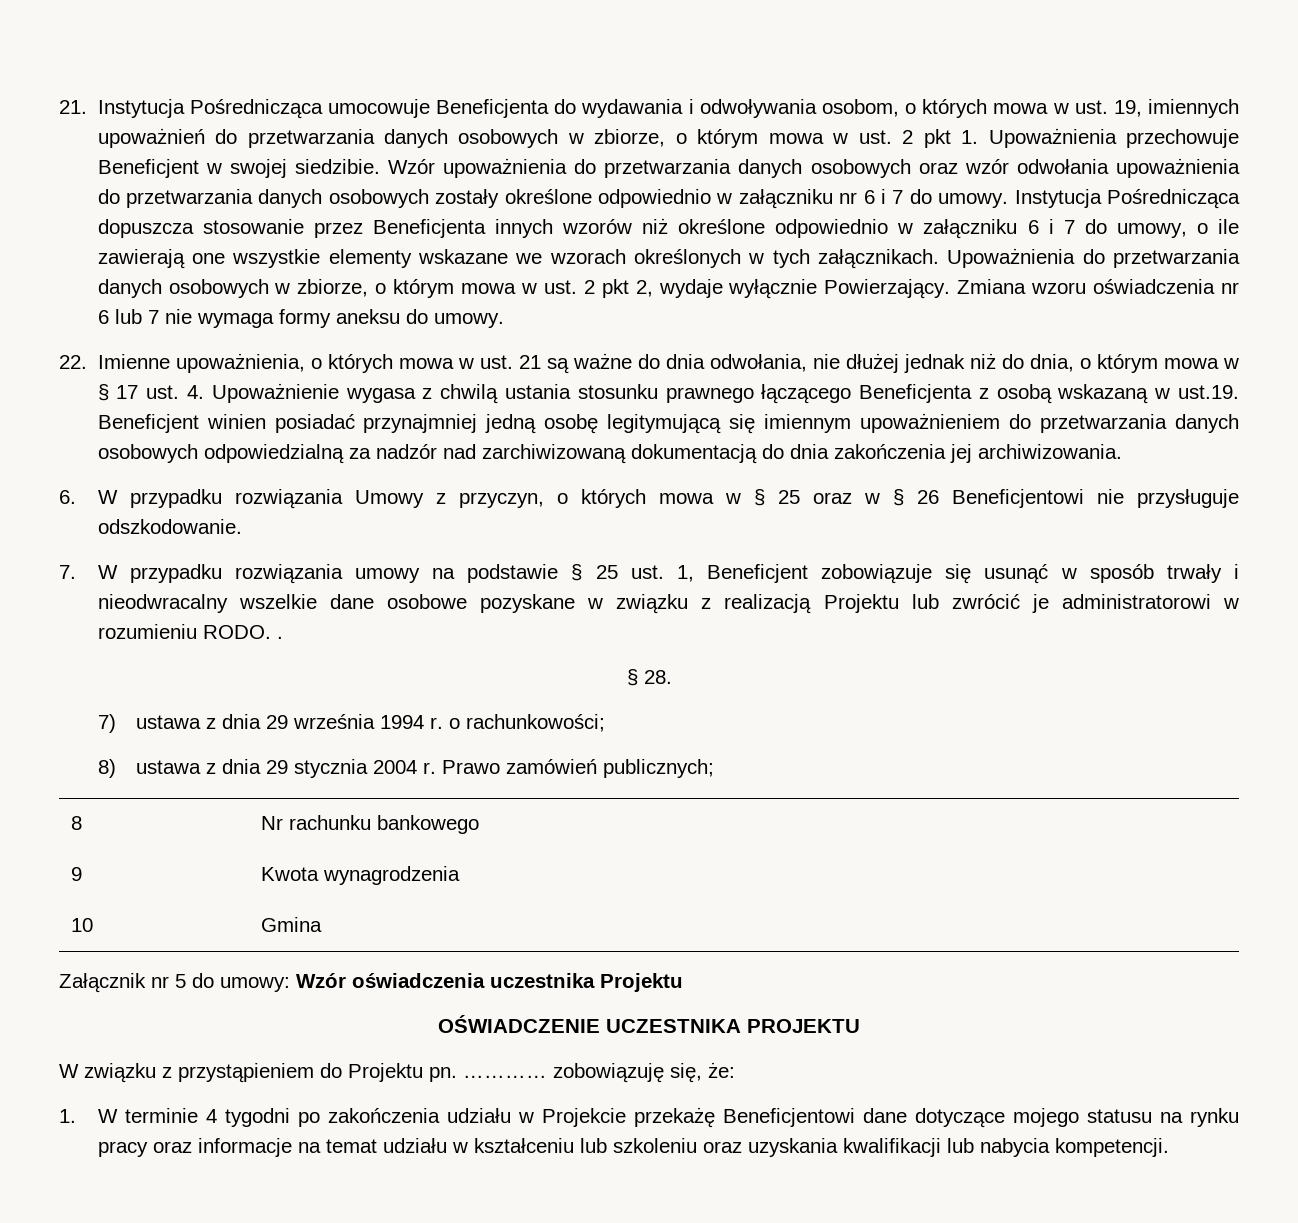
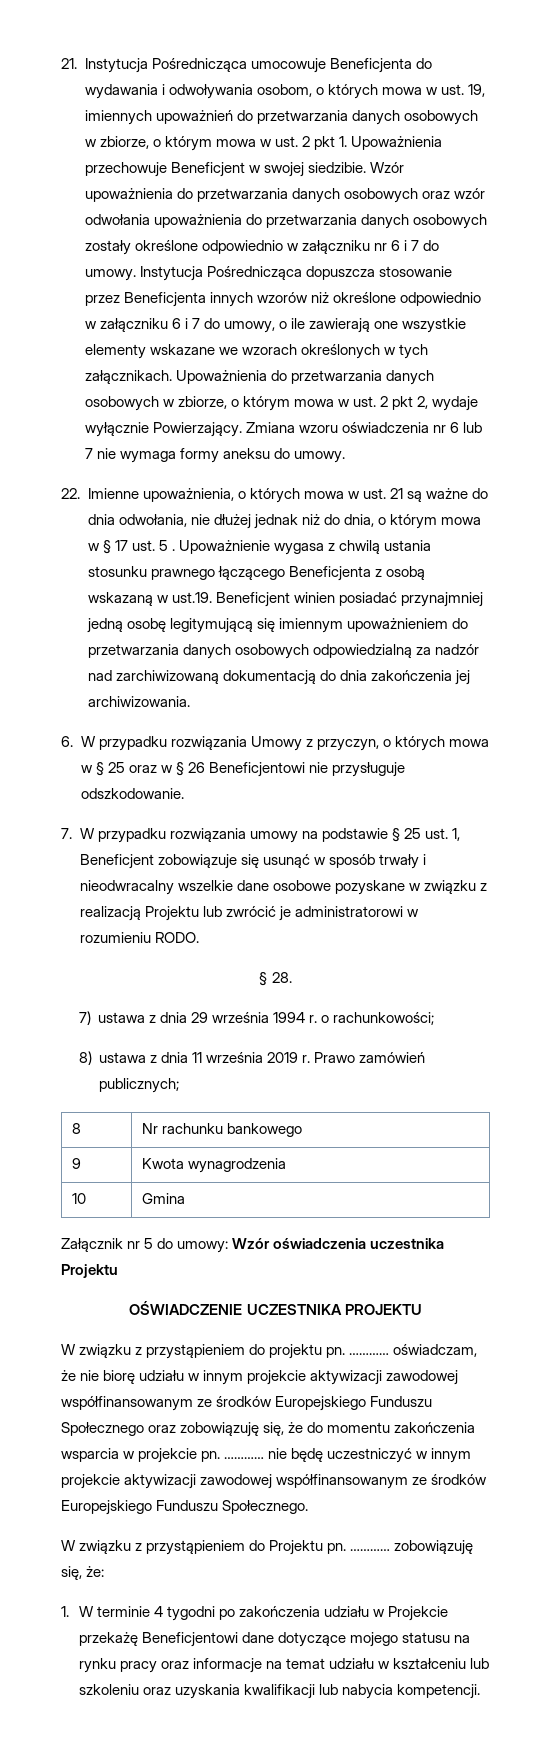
- 22. Imienne upoważnienia, o których mowa w ust. 21 są ważne do dnia odwołania, nie dłużej jednak niż do dnia, o którym mowa w § 17 ust. 4. Upoważnienie wygasa z chwilą ustania stosunku prawnego łączącego Beneficjenta z osobą wskazaną w ust.19. Beneficjent winien posiadać przynajmniej jedną osobę legitymującą się imiennym upoważnieniem do przetwarzania danych osobowych odpowiedzialną za nadzór nad zarchiwizowaną dokumentacją do dnia zakończenia jej archiwizowania.
+ 22. Imienne upoważnienia, o których mowa w ust. 21 są ważne do dnia odwołania, nie dłużej jednak niż do dnia, o którym mowa w § 17 ust. 5 . Upoważnienie wygasa z chwilą ustania stosunku prawnego łączącego Beneficjenta z osobą wskazaną w ust.19. Beneficjent winien posiadać przynajmniej jedną osobę legitymującą się imiennym upoważnieniem do przetwarzania danych osobowych odpowiedzialną za nadzór nad zarchiwizowaną dokumentacją do dnia zakończenia jej archiwizowania.
- 7. W przypadku rozwiązania umowy na podstawie § 25 ust. 1, Beneficjent zobowiązuje się usunąć w sposób trwały i nieodwracalny wszelkie dane osobowe pozyskane w związku z realizacją Projektu lub zwrócić je administratorowi w rozumieniu RODO. .
+ 7. W przypadku rozwiązania umowy na podstawie § 25 ust. 1, Beneficjent zobowiązuje się usunąć w sposób trwały i nieodwracalny wszelkie dane osobowe pozyskane w związku z realizacją Projektu lub zwrócić je administratorowi w rozumieniu RODO.
- 8) ustawa z dnia 29 stycznia 2004 r.
+ 8) ustawa z dnia 11 września 2019 r.
+ W związku z przystąpieniem do projektu pn. ………… oświadczam, że nie biorę udziału w innym projekcie aktywizacji zawodowej współfinansowanym ze środków Europejskiego Funduszu Społecznego oraz zobowiązuję się, że do momentu zakończenia wsparcia w projekcie pn. ………… nie będę uczestniczyć w innym projekcie aktywizacji zawodowej współfinansowanym ze środków Europejskiego Funduszu Społecznego.

